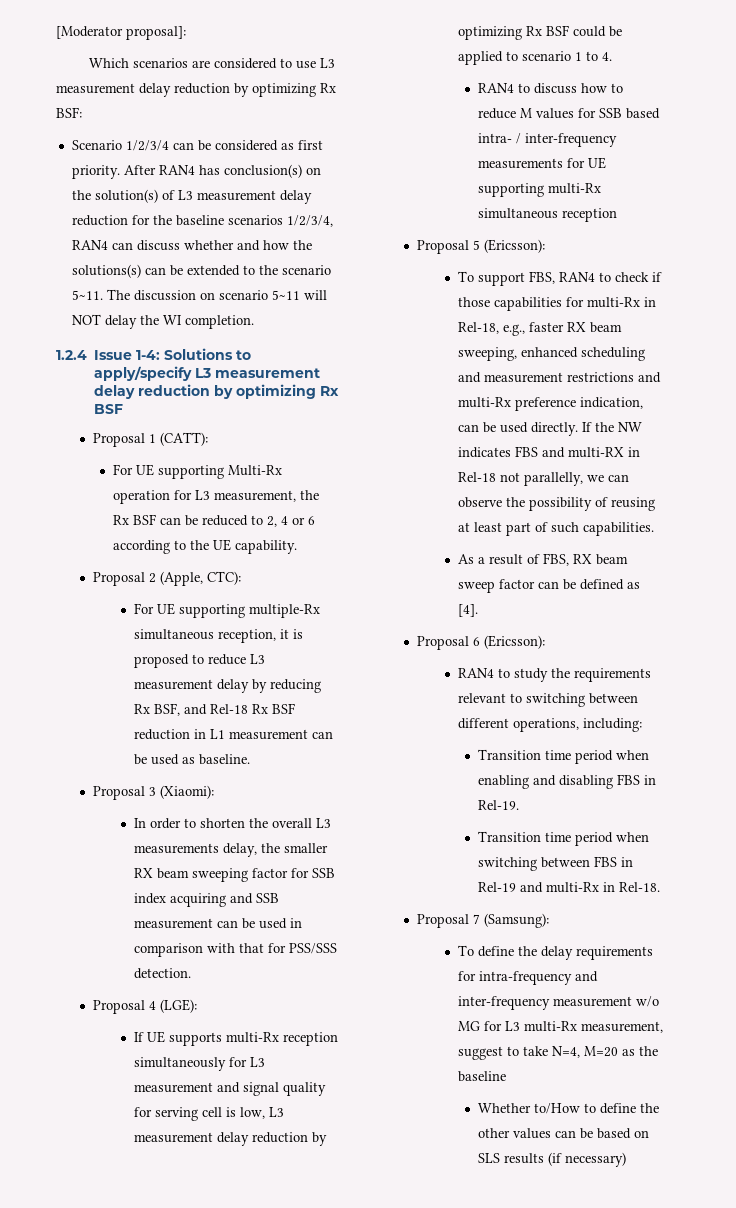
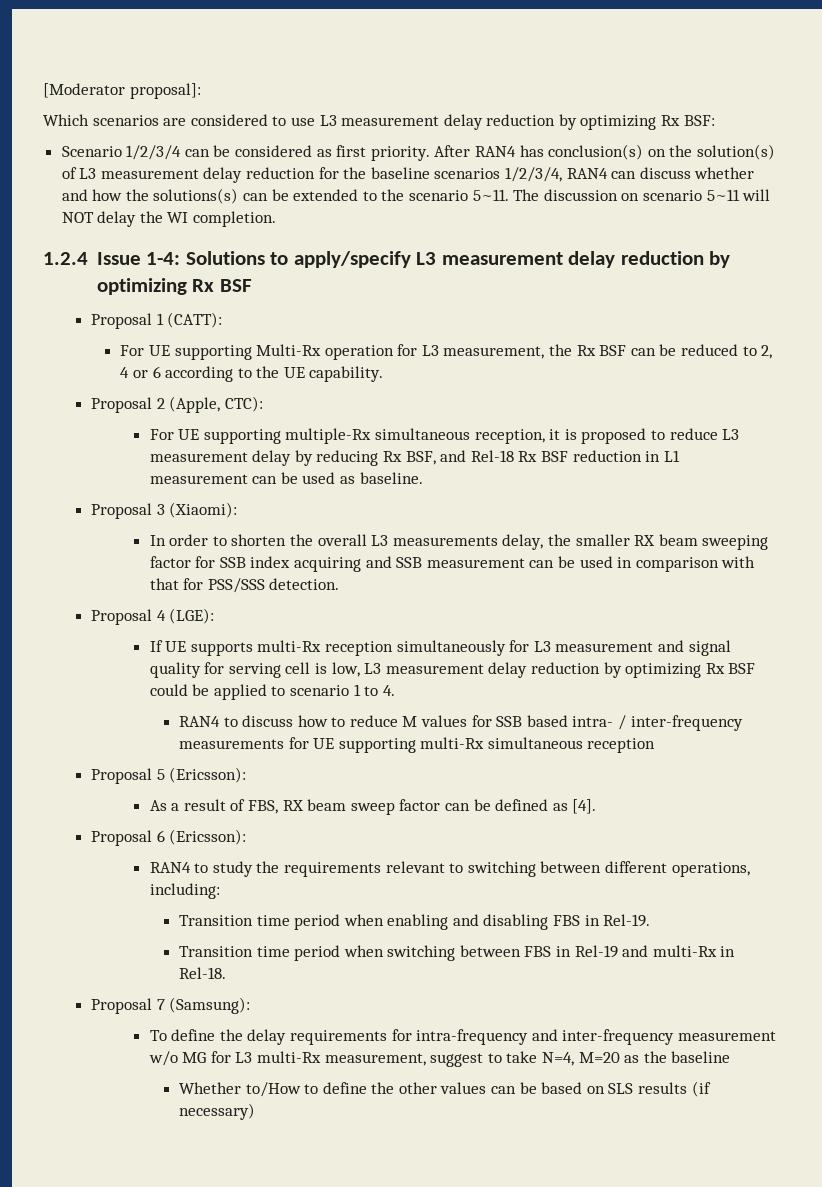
- To support FBS, RAN4 to check if those capabilities for multi-Rx in Rel-18, e.g., faster RX beam sweeping, enhanced scheduling and measurement restrictions and multi-Rx preference indication, can be used directly. If the NW indicates FBS and multi-RX in Rel-18 not parallelly, we can observe the possibility of reusing at least part of such capabilities.

